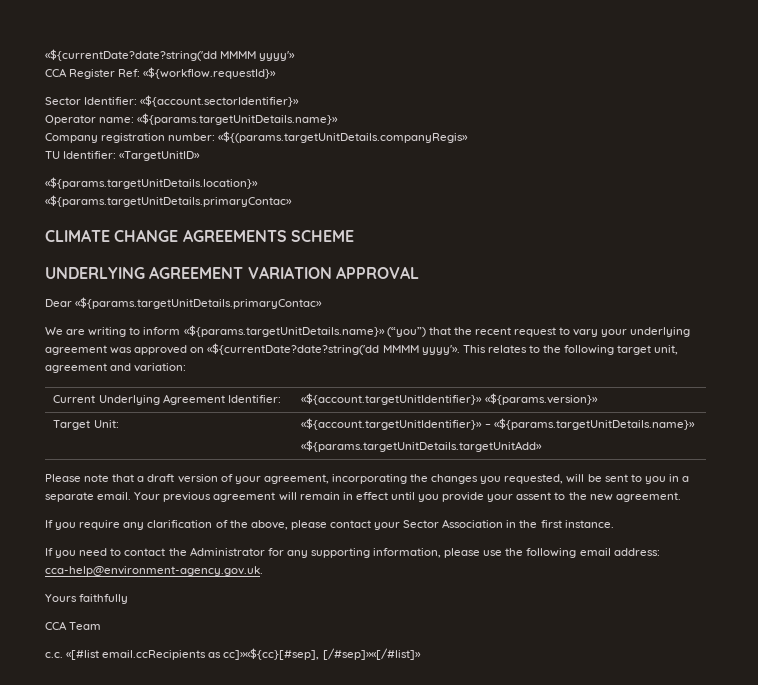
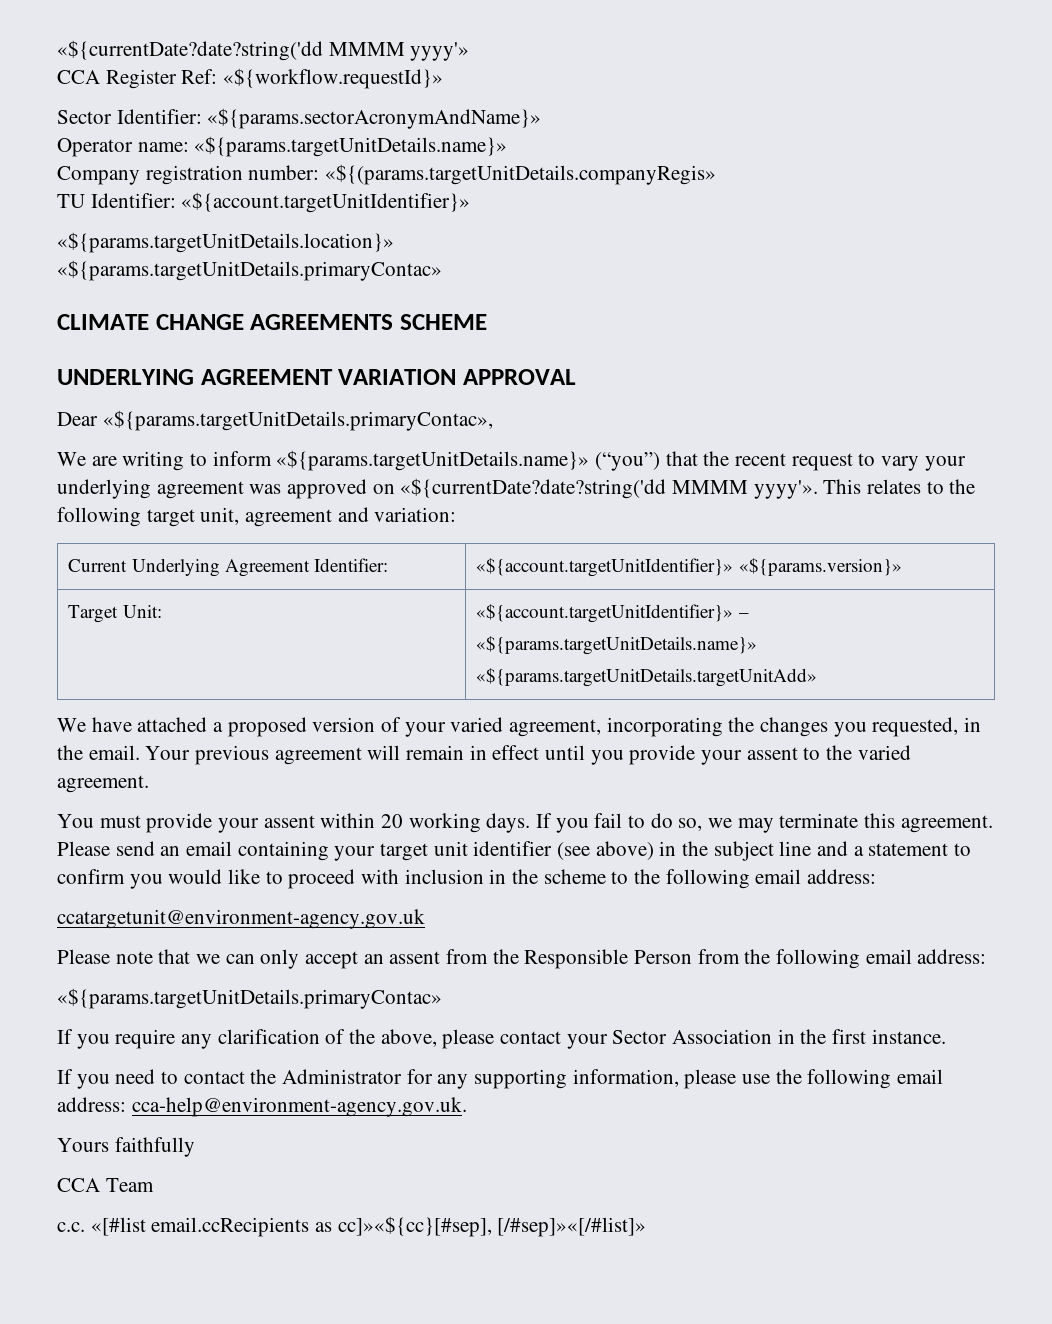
- Sector Identifier: «${account.sectorIdentifier}»
+ Sector Identifier: «${params.sectorAcronymAndName}»
- TU Identifier: «TargetUnitID»
+ TU Identifier: «${account.targetUnitIdentifier}»
- Dear «${params.targetUnitDetails.primaryContac»
+ Dear «${params.targetUnitDetails.primaryContac»,
- Target Unit: | «${account.targetUnitIdentifier}» – «${params.targetUnitDetails.name}»
+ Target Unit: | «${account.targetUnitIdentifier}» –
+ «${params.targetUnitDetails.name}»
- Please note that a draft version of your agreement, incorporating the changes you requested, will be sent to you in a separate email.
+ We have attached a proposed version of your varied agreement, incorporating the changes you requested, in the email.
- Your previous agreement will remain in effect until you provide your assent to the new agreement.
+ Your previous agreement will remain in effect until you provide your assent to the varied agreement.
+ You must provide your assent within 20 working days. If you fail to do so, we may terminate this agreement. Please send an email containing your target unit identifier (see above) in the subject line and a statement to confirm you would like to proceed with inclusion in the scheme to the following email address:
+ ccatargetunit@environment-agency.gov.uk
+ Please note that we can only accept an assent from the Responsible Person from the following email address:
+ «${params.targetUnitDetails.primaryContac»

